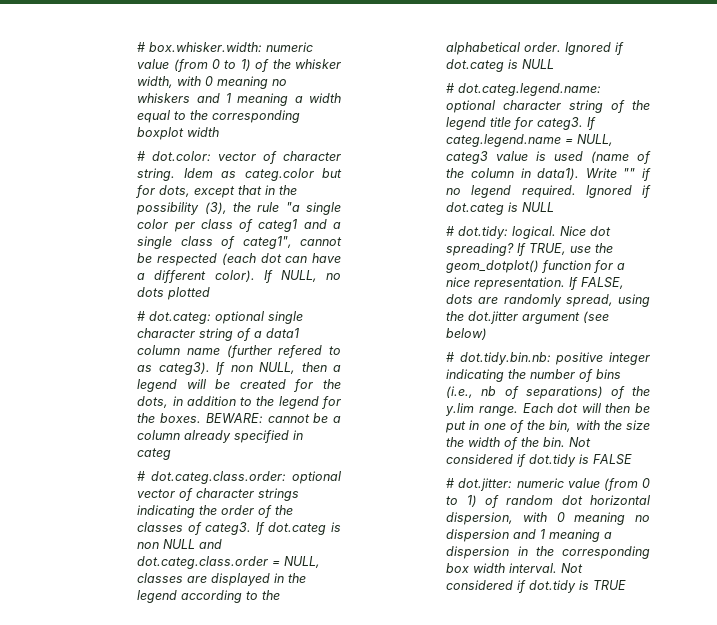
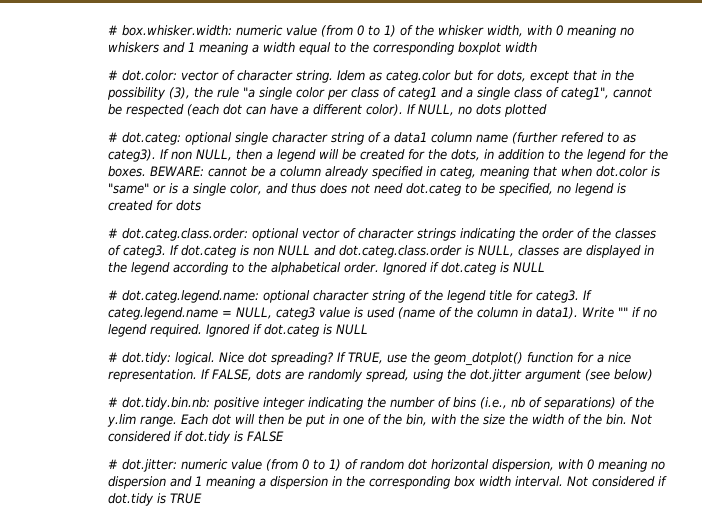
- BEWARE: cannot be a column already specified in categ
+ BEWARE: cannot be a column already specified in categ, meaning that when dot.color is "same" or is a single color, and thus does not need dot.categ to be specified, no legend is created for dots
- If dot.categ is non NULL and dot.categ.class.order = NULL, classes are displayed in the legend according to the alphabetical order.
+ If dot.categ is non NULL and dot.categ.class.order is NULL, classes are displayed in the legend according to the alphabetical order.

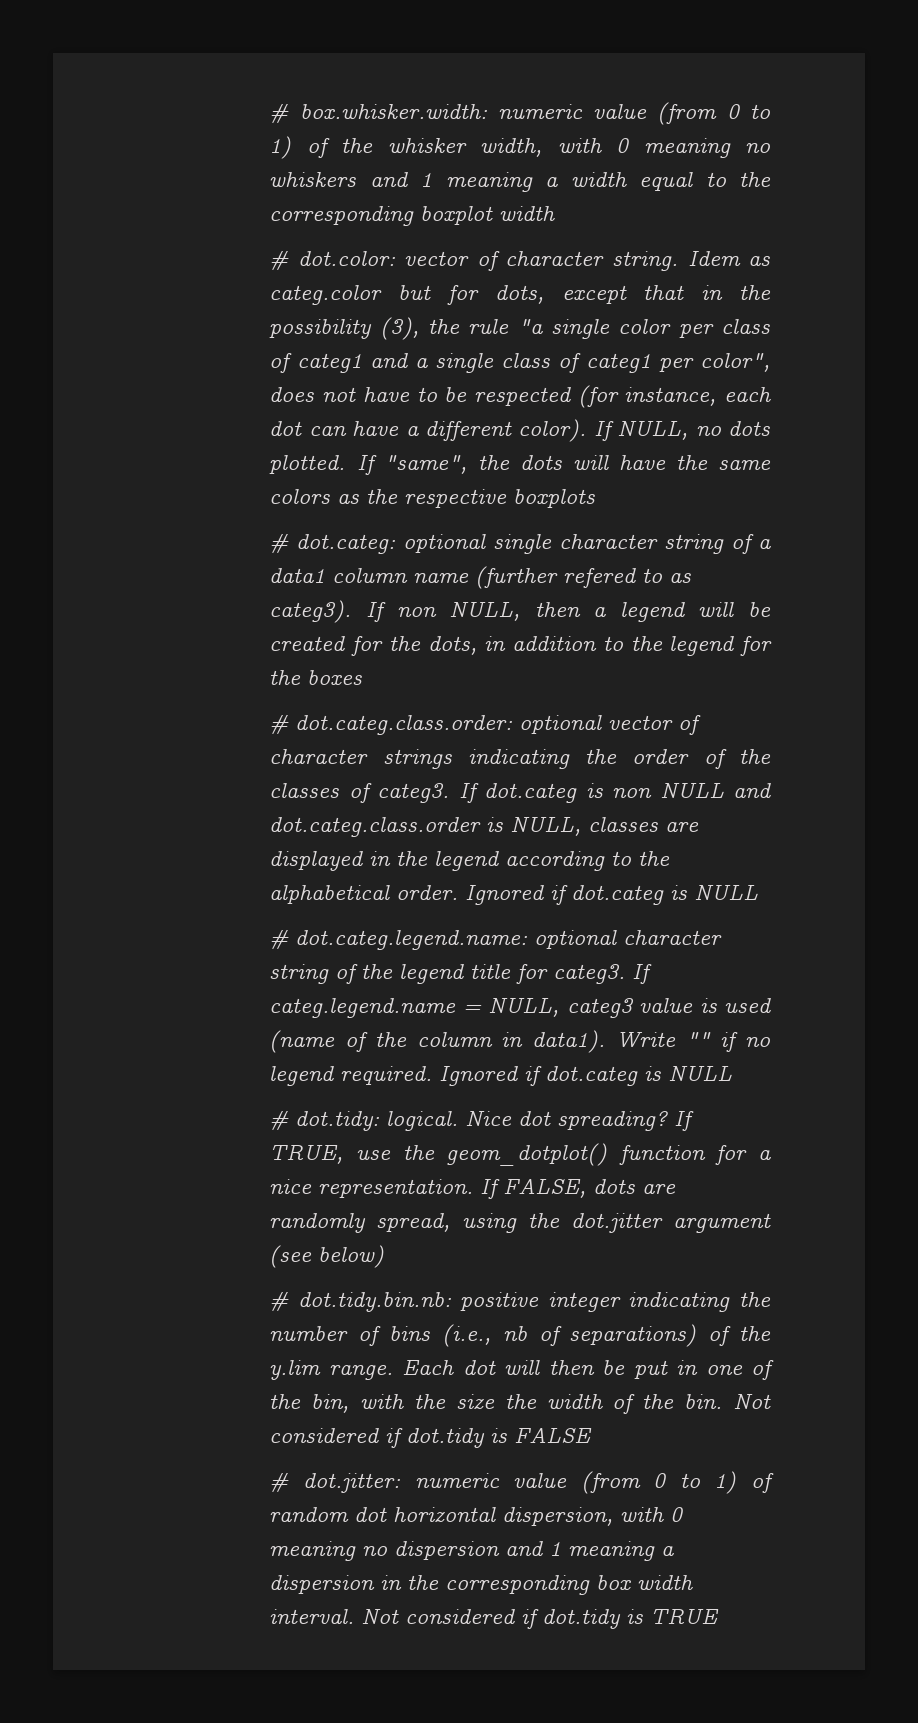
- Idem as categ.color but for dots, except that in the possibility (3), the rule "a single color per class of categ1 and a single class of categ1", cannot be respected (each dot can have a different color).
+ Idem as categ.color but for dots, except that in the possibility (3), the rule "a single color per class of categ1 and a single class of categ1 per color", does not have to be respected (for instance, each dot can have a different color).
- If NULL, no dots plotted
+ If NULL, no dots plotted. If "same", the dots will have the same colors as the respective boxplots
- If non NULL, then a legend will be created for the dots, in addition to the legend for the boxes. BEWARE: cannot be a column already specified in categ, meaning that when dot.color is "same" or is a single color, and thus does not need dot.categ to be specified, no legend is created for dots
+ If non NULL, then a legend will be created for the dots, in addition to the legend for the boxes

